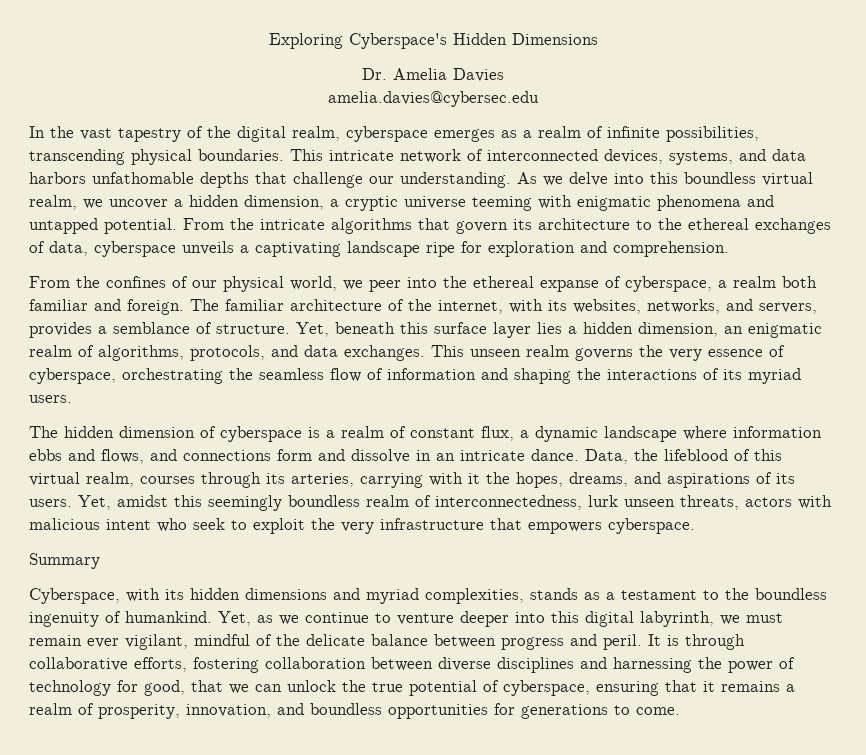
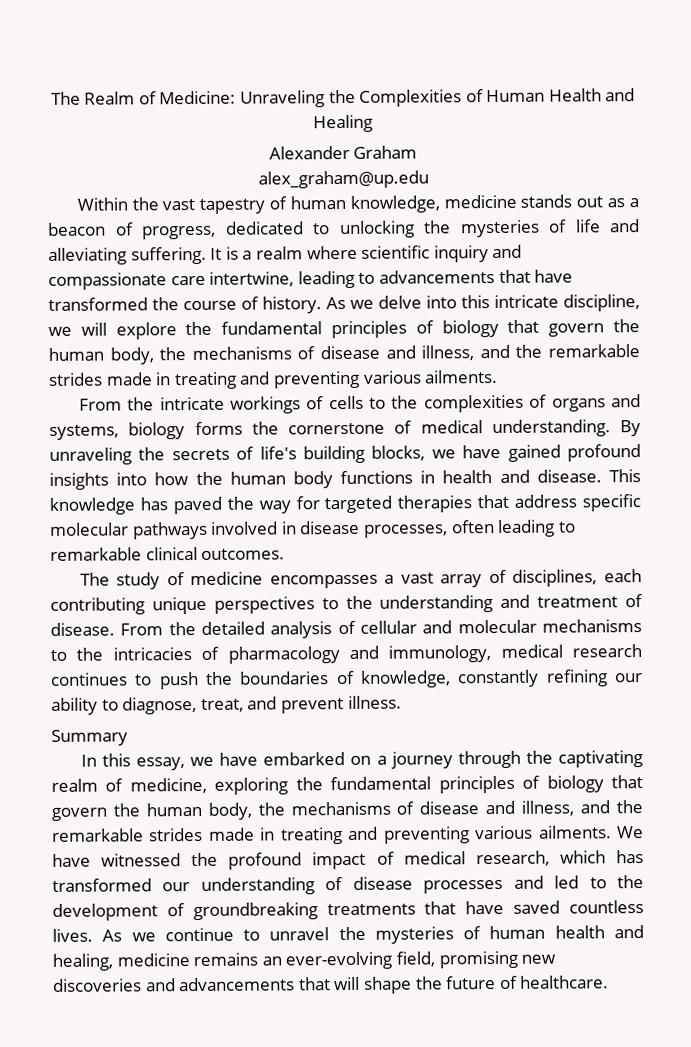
- Exploring Cyberspace's Hidden Dimensions
- Dr. Amelia Davies
- amelia.davies@cybersec.edu
- In the vast tapestry of the digital realm, cyberspace emerges as a realm of infinite possibilities, transcending physical boundaries. This intricate network of interconnected devices, systems, and data harbors unfathomable depths that challenge our understanding.
+ The Realm of Medicine: Unraveling the Complexities of Human Health and Healing
+ Alexander Graham
+ alex_graham@up.edu
+ Within the vast tapestry of human knowledge, medicine stands out as a beacon of progress, dedicated to unlocking the mysteries of life and alleviating suffering. It is a realm where scientific inquiry and compassionate care intertwine, leading to advancements that have transformed the course of history.
- As we delve into this boundless virtual realm, we uncover a hidden dimension, a cryptic universe teeming with enigmatic phenomena and untapped potential. From the intricate algorithms that govern its architecture to the ethereal exchanges of data, cyberspace unveils a captivating landscape ripe for exploration and comprehension.
- From the confines of our physical world, we peer into the ethereal expanse of cyberspace, a realm both familiar and foreign. The familiar architecture of the internet, with its websites, networks, and servers, provides a semblance of structure. Yet, beneath this surface layer lies a hidden dimension, an enigmatic realm of algorithms, protocols, and data exchanges. This unseen realm governs the very essence of cyberspace, orchestrating the seamless flow of information and shaping the interactions of its myriad users.
- The hidden dimension of cyberspace is a realm of constant flux, a dynamic landscape where information ebbs and flows, and connections form and dissolve in an intricate dance. Data, the lifeblood of this virtual realm, courses through its arteries, carrying with it the hopes, dreams, and aspirations of its users. Yet, amidst this seemingly boundless realm of interconnectedness, lurk unseen threats, actors with malicious intent who seek to exploit the very infrastructure that empowers cyberspace.
+ As we delve into this intricate discipline, we will explore the fundamental principles of biology that govern the human body, the mechanisms of disease and illness, and the remarkable strides made in treating and preventing various ailments.
+ From the intricate workings of cells to the complexities of organs and systems, biology forms the cornerstone of medical understanding. By unraveling the secrets of life's building blocks, we have gained profound insights into how the human body functions in health and disease. This knowledge has paved the way for targeted therapies that address specific molecular pathways involved in disease processes, often leading to remarkable clinical outcomes.
+ The study of medicine encompasses a vast array of disciplines, each contributing unique perspectives to the understanding and treatment of disease. From the detailed analysis of cellular and molecular mechanisms to the intricacies of pharmacology and immunology, medical research continues to push the boundaries of knowledge, constantly refining our ability to diagnose, treat, and prevent illness.
  Summary
- Cyberspace, with its hidden dimensions and myriad complexities, stands as a testament to the boundless ingenuity of humankind. Yet, as we continue to venture deeper into this digital labyrinth, we must remain ever vigilant, mindful of the delicate balance between progress and peril. It is through collaborative efforts, fostering collaboration between diverse disciplines and harnessing the power of technology for good, that we can unlock the true potential of cyberspace, ensuring that it remains a realm of prosperity, innovation, and boundless opportunities for generations to come.
+ In this essay, we have embarked on a journey through the captivating realm of medicine, exploring the fundamental principles of biology that govern the human body, the mechanisms of disease and illness, and the remarkable strides made in treating and preventing various ailments. We have witnessed the profound impact of medical research, which has transformed our understanding of disease processes and led to the development of groundbreaking treatments that have saved countless lives. As we continue to unravel the mysteries of human health and healing, medicine remains an ever-evolving field, promising new discoveries and advancements that will shape the future of healthcare.

